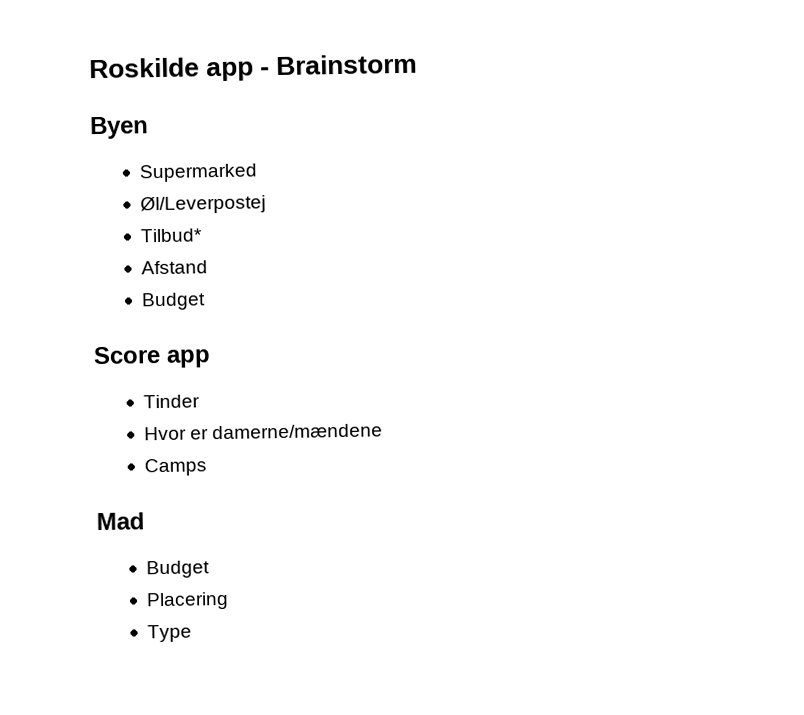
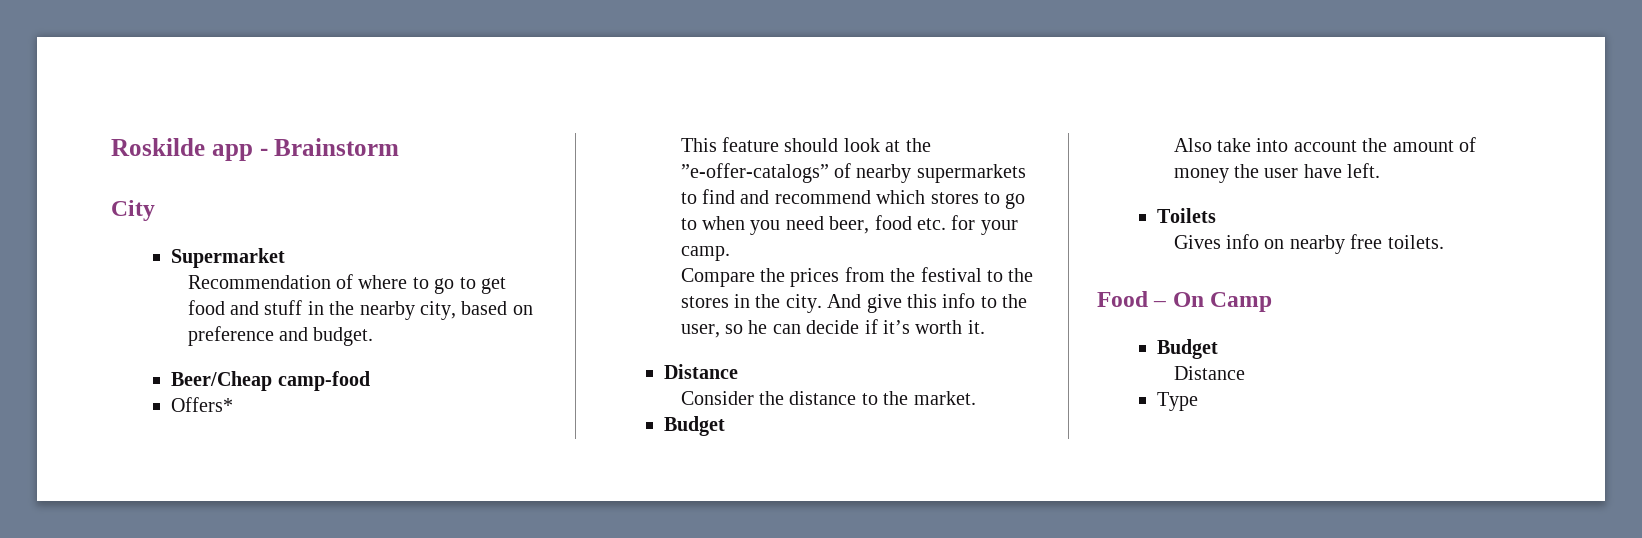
- Byen
- Supermarked
- Øl/Leverpostej
- Tilbud*
- Afstand
+ City
+ Supermarket
+ Recommendation of where to go to get food and stuff in the nearby city, based on preference and budget.
+ Beer/Cheap camp-food
+ Offers*
+ This feature should look at the ”e-offer-catalogs” of nearby supermarkets to find and recommend which stores to go to when you need beer, food etc. for your camp.
+ Compare the prices from the festival to the stores in the city. And give this info to the user, so he can decide if it’s worth it.
+ Distance
+ Consider the distance to the market.
  Budget
- Score app
- Tinder
- Hvor er damerne/mændene
- Camps
- Mad
+ Also take into account the amount of money the user have left.
+ Toilets
+ Gives info on nearby free toilets.
+ Food – On Camp
  Budget
- Placering
+ Distance

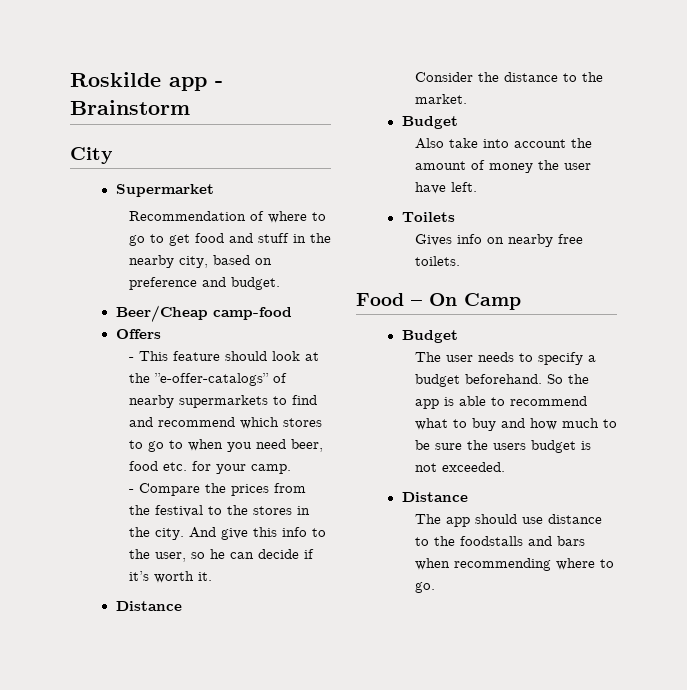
- Offers*
- This feature should look at the ”e-offer-catalogs” of nearby supermarkets to find and recommend which stores to go to when you need beer, food etc. for your camp.
+ Offers
+ - This feature should look at the ”e-offer-catalogs” of nearby supermarkets to find and recommend which stores to go to when you need beer, food etc. for your camp.
- Compare the prices from the festival to the stores in the city.
+ - Compare the prices from the festival to the stores in the city.
  Food – On Camp
  Budget
+ The user needs to specify a budget beforehand. So the app is able to recommend what to buy and how much to be sure the users budget is not exceeded.
  Distance
- Type
+ The app should use distance to the foodstalls and bars when recommending where to go.

